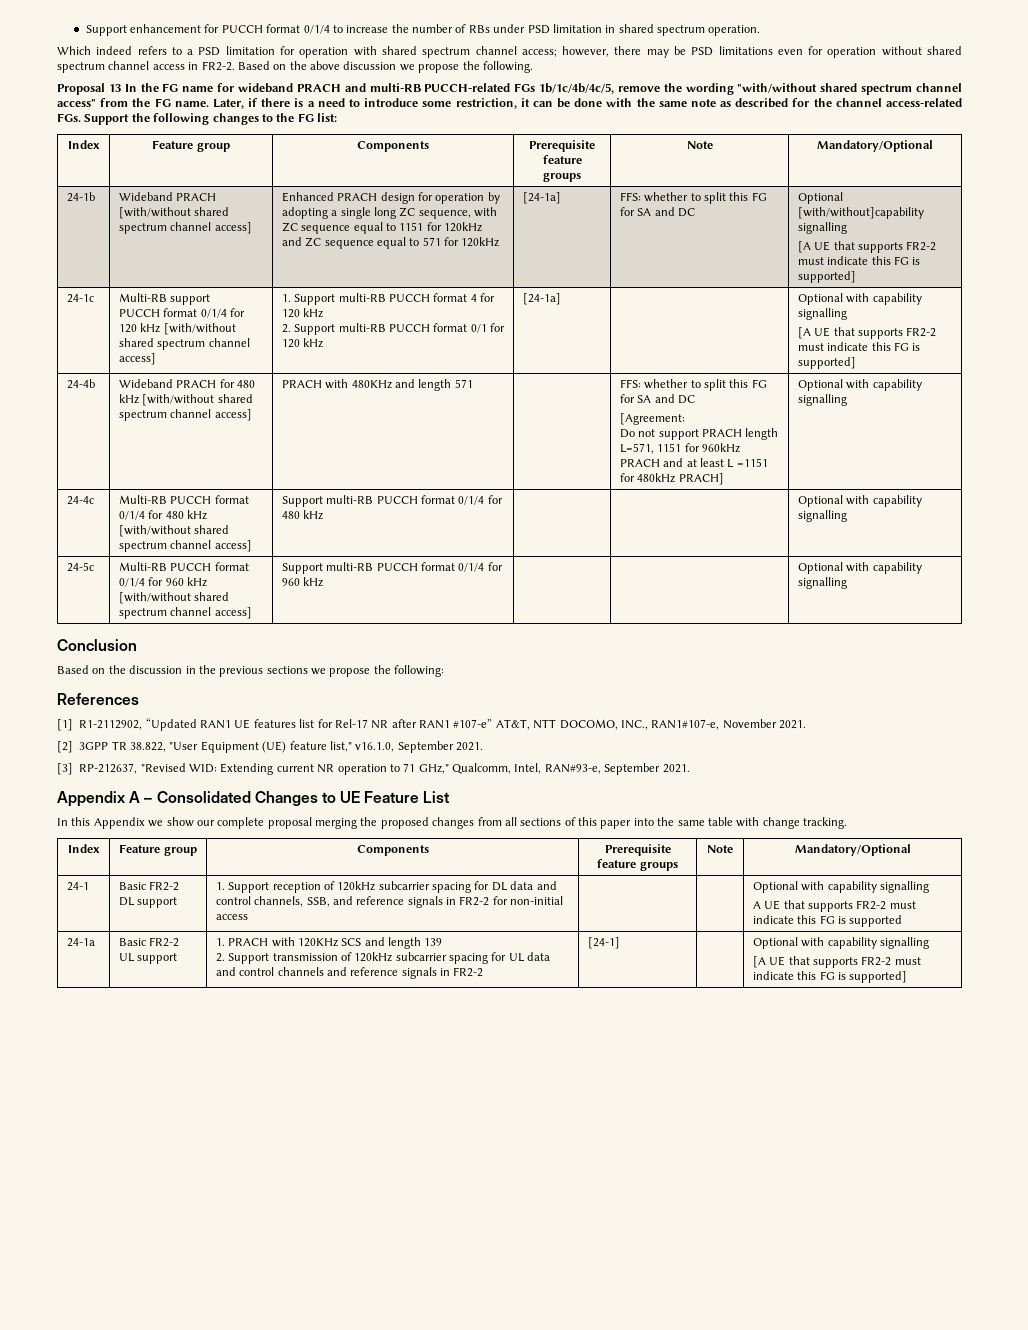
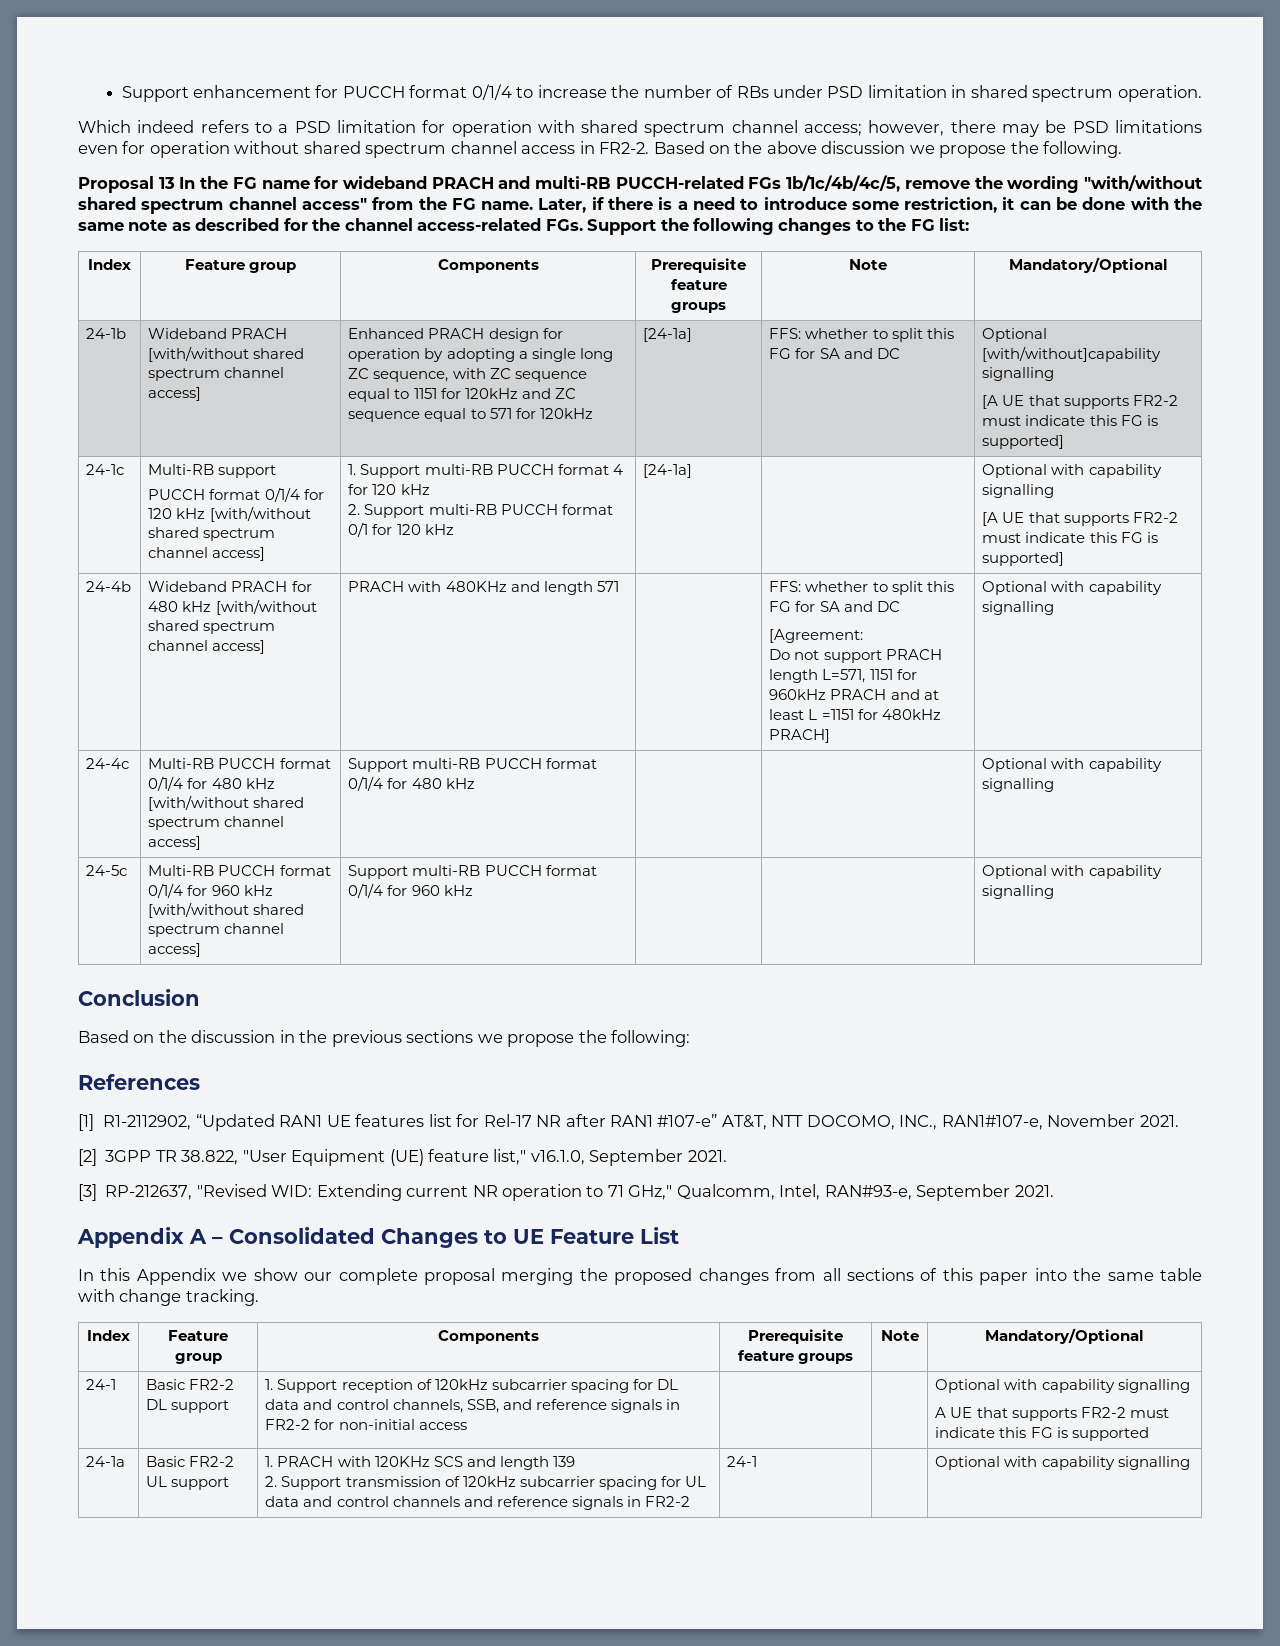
- [24-1] | | Optional with capability signalling
- [A UE that supports FR2-2 must indicate this FG is supported]
+ 24-1 | | Optional with capability signalling

